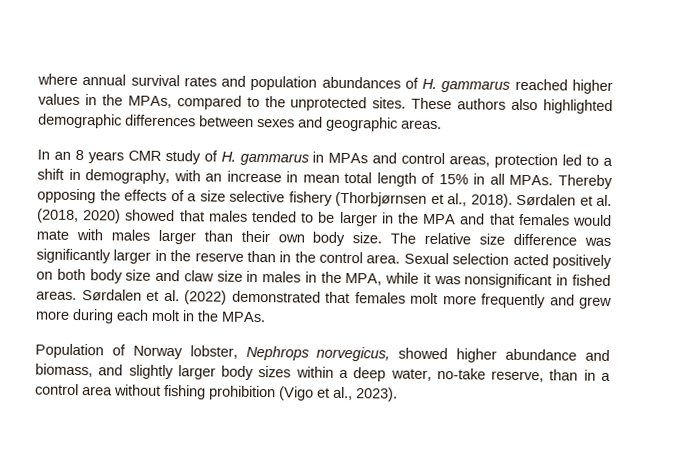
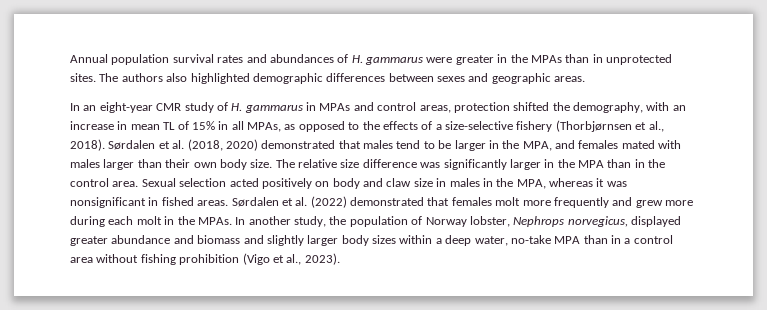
- where annual survival rates and population abundances of H. gammarus reached higher values in the MPAs, compared to the unprotected sites.
+ Annual population survival rates and abundances of H. gammarus were greater in the MPAs than in unprotected sites.
- These authors also highlighted demographic differences between sexes and geographic areas.
+ The authors also highlighted demographic differences between sexes and geographic areas.
- In an 8 years CMR study of H. gammarus in MPAs and control areas, protection led to a shift in demography, with an increase in mean total length of 15% in all MPAs. Thereby opposing the effects of a size selective fishery (Thorbjørnsen et al., 2018).
+ In an eight-year CMR study of H. gammarus in MPAs and control areas, protection shifted the demography, with an increase in mean TL of 15% in all MPAs, as opposed to the effects of a size-selective fishery (Thorbjørnsen et al., 2018).
- Sørdalen et al. (2018, 2020) showed that males tended to be larger in the MPA and that females would mate with males larger than their own body size.
+ Sørdalen et al. (2018, 2020) demonstrated that males tend to be larger in the MPA, and females mated with males larger than their own body size.
- The relative size difference was significantly larger in the reserve than in the control area.
+ The relative size difference was significantly larger in the MPA than in the control area.
- Sexual selection acted positively on both body size and claw size in males in the MPA, while it was nonsignificant in fished areas.
+ Sexual selection acted positively on body and claw size in males in the MPA, whereas it was nonsignificant in fished areas.
- Sørdalen et al. (2022) demonstrated that females molt more frequently and grew more during each molt in the MPAs.
- Population of Norway lobster, Nephrops norvegicus, showed higher abundance and biomass, and slightly larger body sizes within a deep water, no-take reserve, than in a control area without fishing prohibition (Vigo et al., 2023).
+ Sørdalen et al. (2022) demonstrated that females molt more frequently and grew more during each molt in the MPAs. In another study, the population of Norway lobster, Nephrops norvegicus, displayed greater abundance and biomass and slightly larger body sizes within a deep water, no-take MPA than in a control area without fishing prohibition (Vigo et al., 2023).

